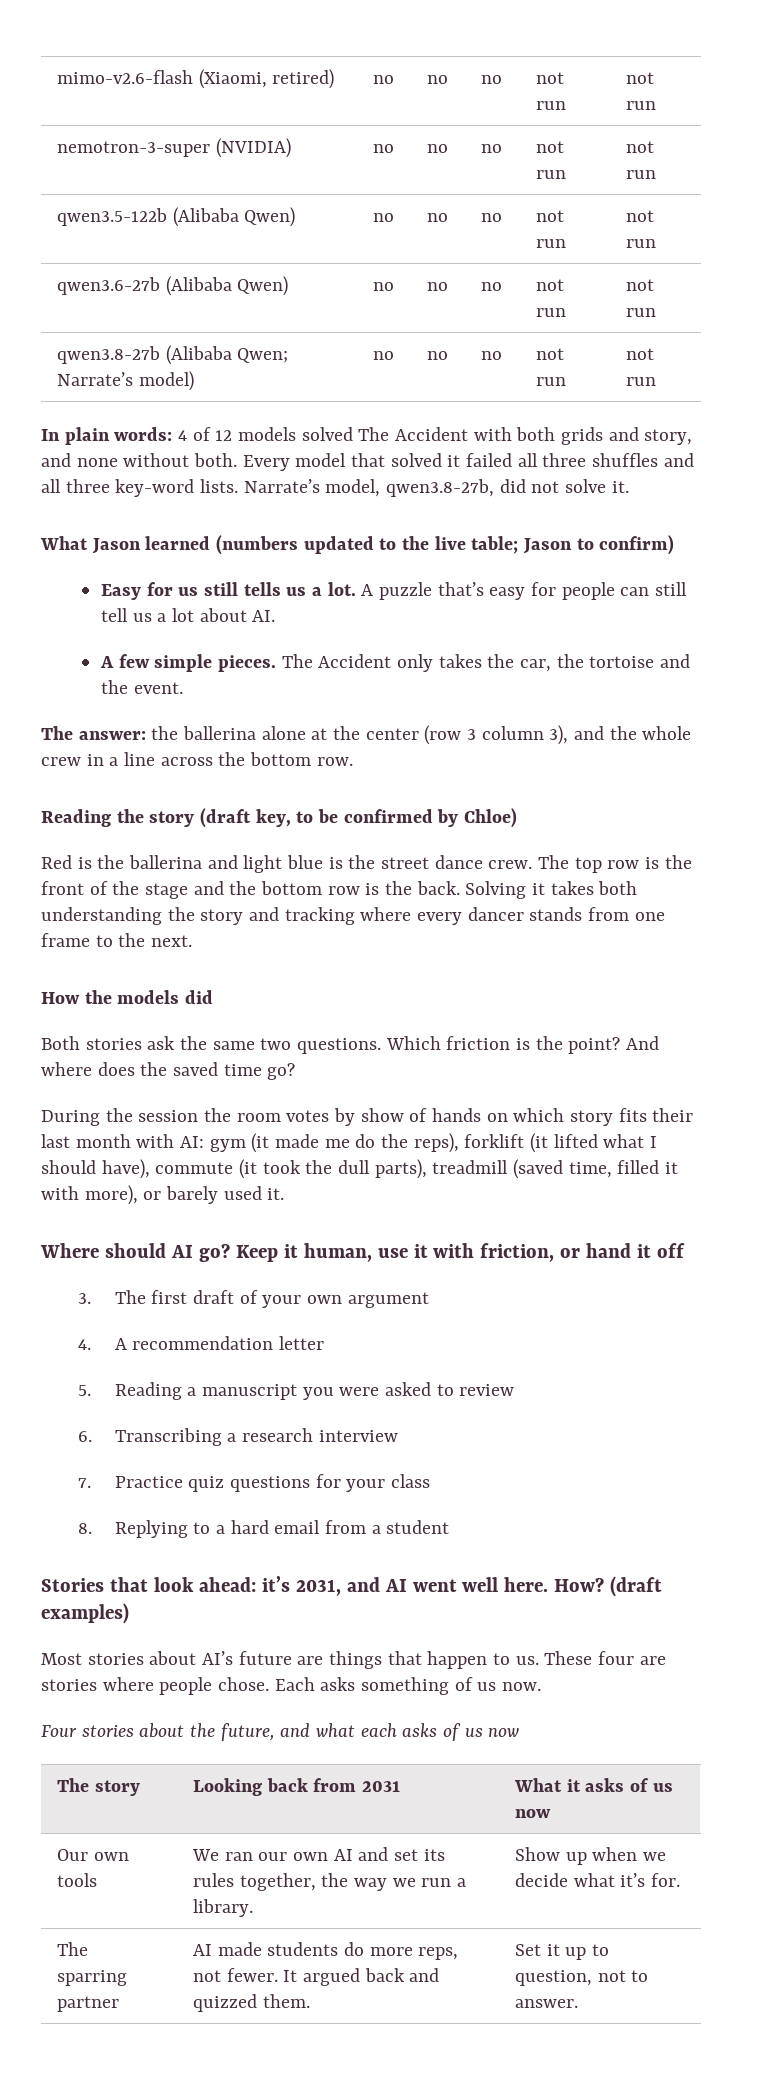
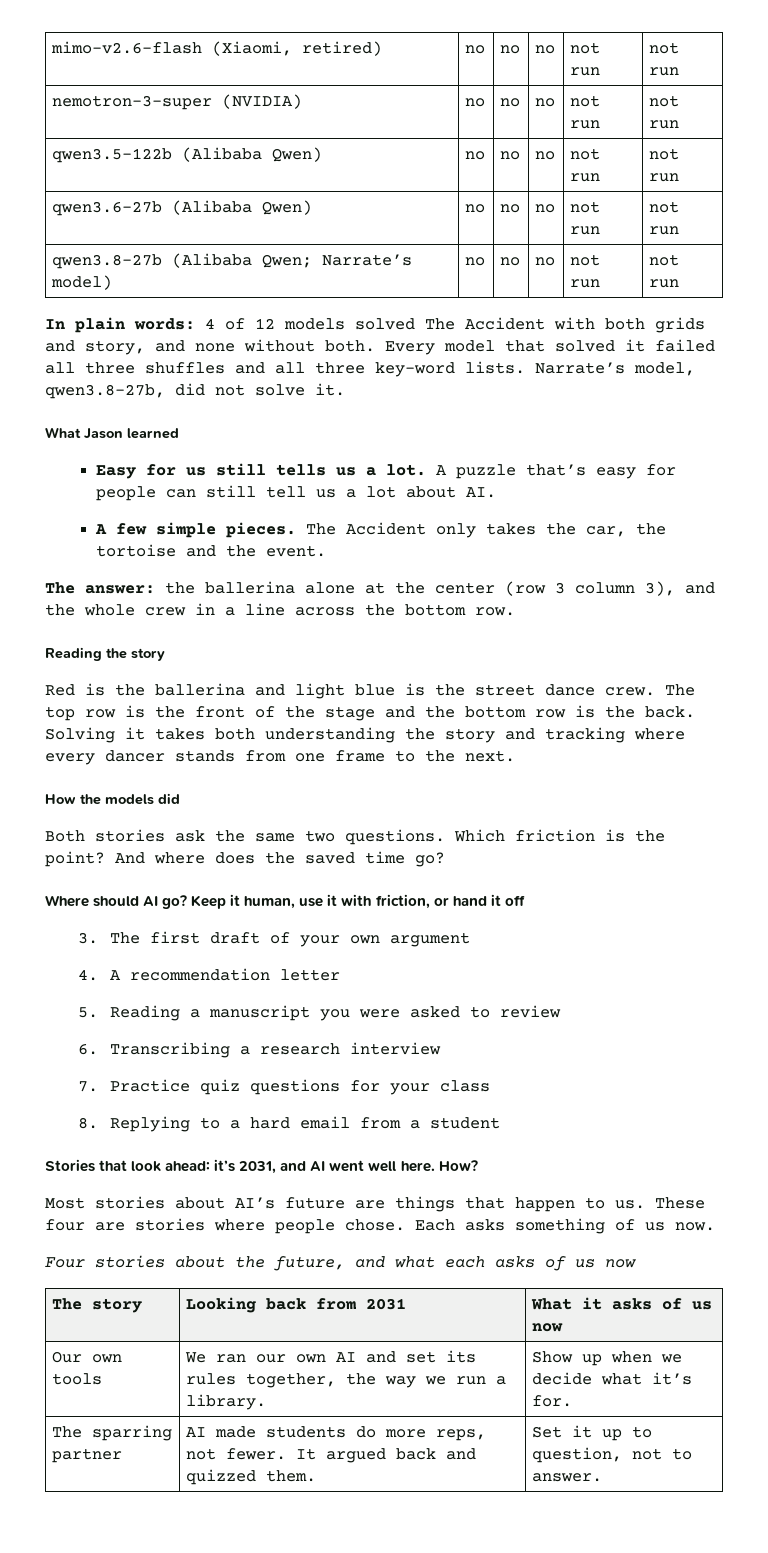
- What Jason learned (numbers updated to the live table; Jason to confirm)
+ What Jason learned
- Reading the story (draft key, to be confirmed by Chloe)
+ Reading the story
- During the session the room votes by show of hands on which story fits their last month with AI: gym (it made me do the reps), forklift (it lifted what I should have), commute (it took the dull parts), treadmill (saved time, filled it with more), or barely used it.
- (draft examples)

